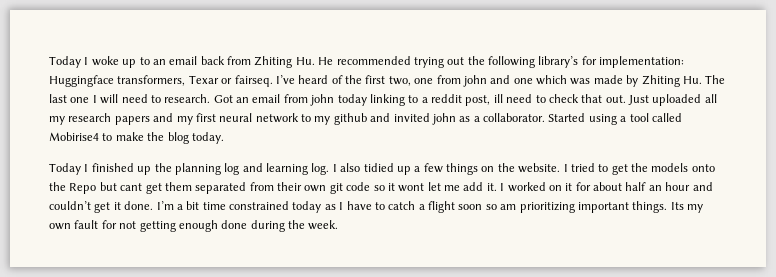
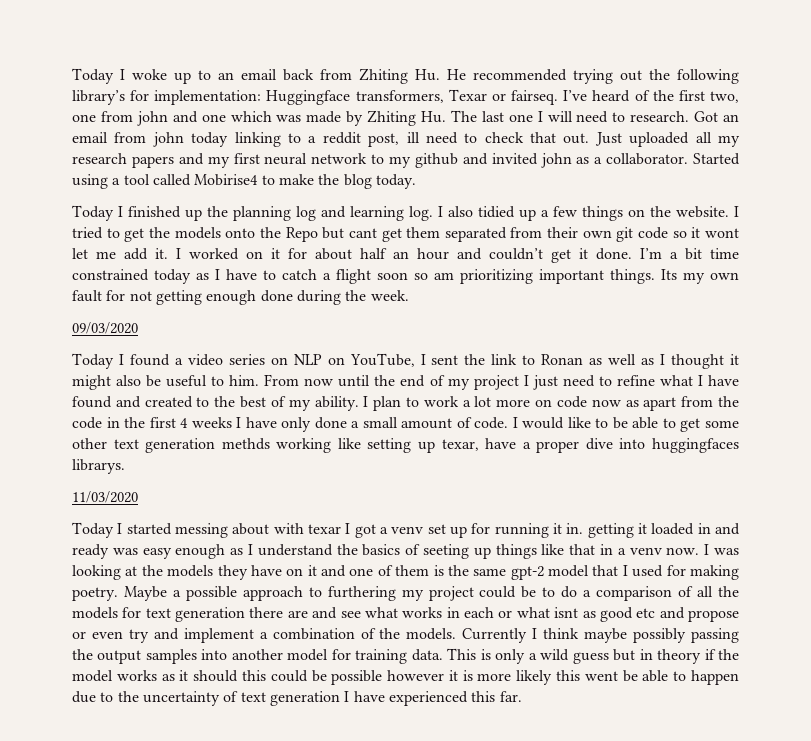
+ 09/03/2020
+ Today I found a video series on NLP on YouTube, I sent the link to Ronan as well as I thought it might also be useful to him. From now until the end of my project I just need to refine what I have found and created to the best of my ability. I plan to work a lot more on code now as apart from the code in the first 4 weeks I have only done a small amount of code. I would like to be able to get some other text generation methds working like setting up texar, have a proper dive into huggingfaces librarys.
+ 11/03/2020
+ Today I started messing about with texar I got a venv set up for running it in. getting it loaded in and ready was easy enough as I understand the basics of seeting up things like that in a venv now. I was looking at the models they have on it and one of them is the same gpt-2 model that I used for making poetry. Maybe a possible approach to furthering my project could be to do a comparison of all the models for text generation there are and see what works in each or what isnt as good etc and propose or even try and implement a combination of the models. Currently I think maybe possibly passing the output samples into another model for training data. This is only a wild guess but in theory if the model works as it should this could be possible however it is more likely this went be able to happen due to the uncertainty of text generation I have experienced this far.

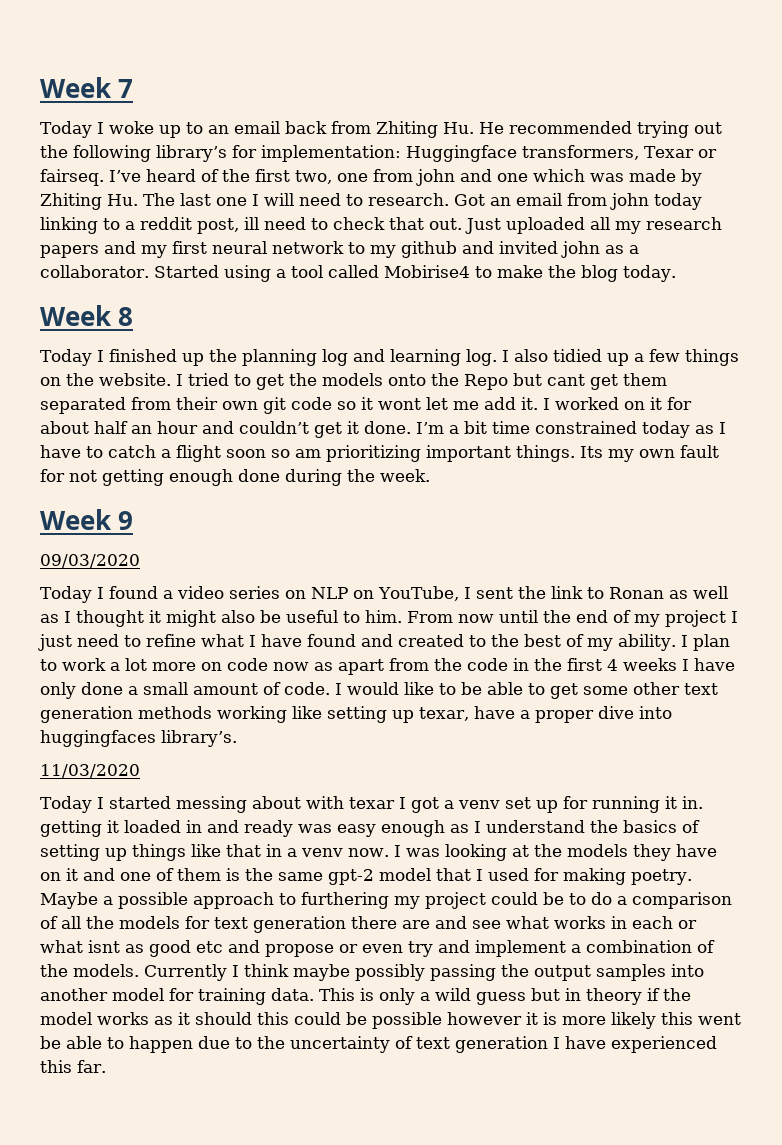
+ Week 7
+ Week 8
+ Week 9
- I would like to be able to get some other text generation methds working like setting up texar, have a proper dive into huggingfaces librarys.
+ I would like to be able to get some other text generation methods working like setting up texar, have a proper dive into huggingfaces library’s.
- Today I started messing about with texar I got a venv set up for running it in. getting it loaded in and ready was easy enough as I understand the basics of seeting up things like that in a venv now.
+ Today I started messing about with texar I got a venv set up for running it in. getting it loaded in and ready was easy enough as I understand the basics of setting up things like that in a venv now.

